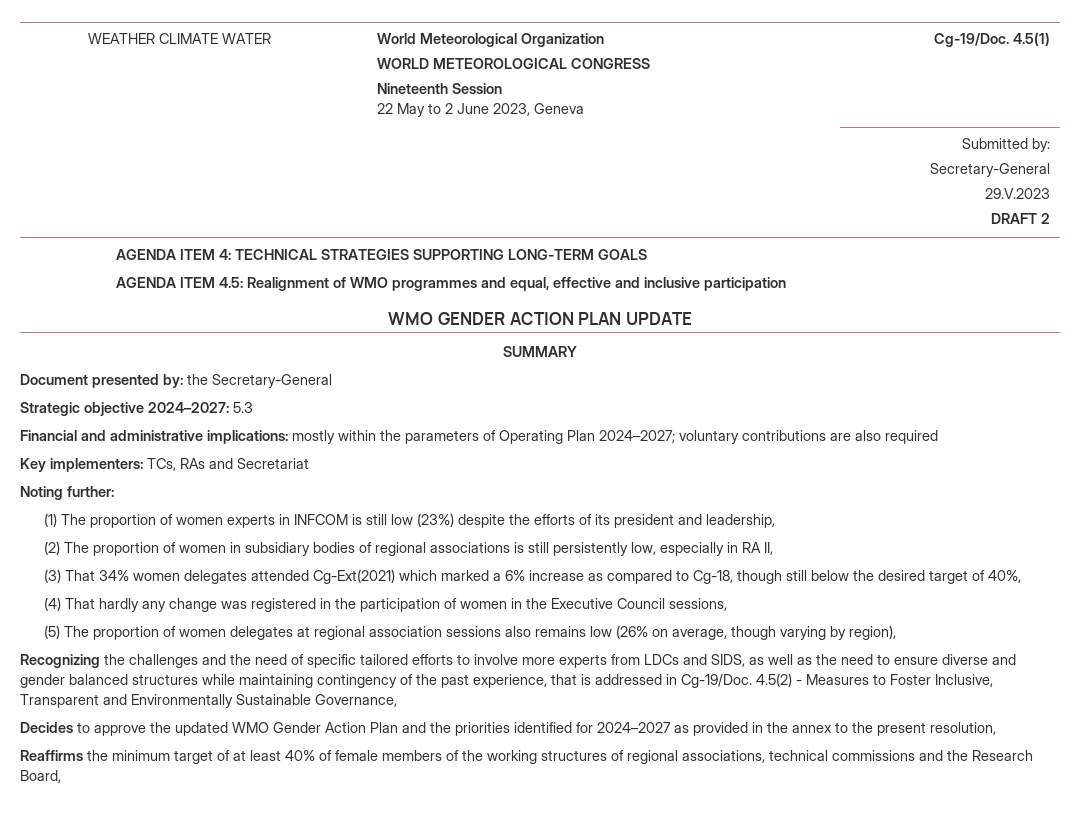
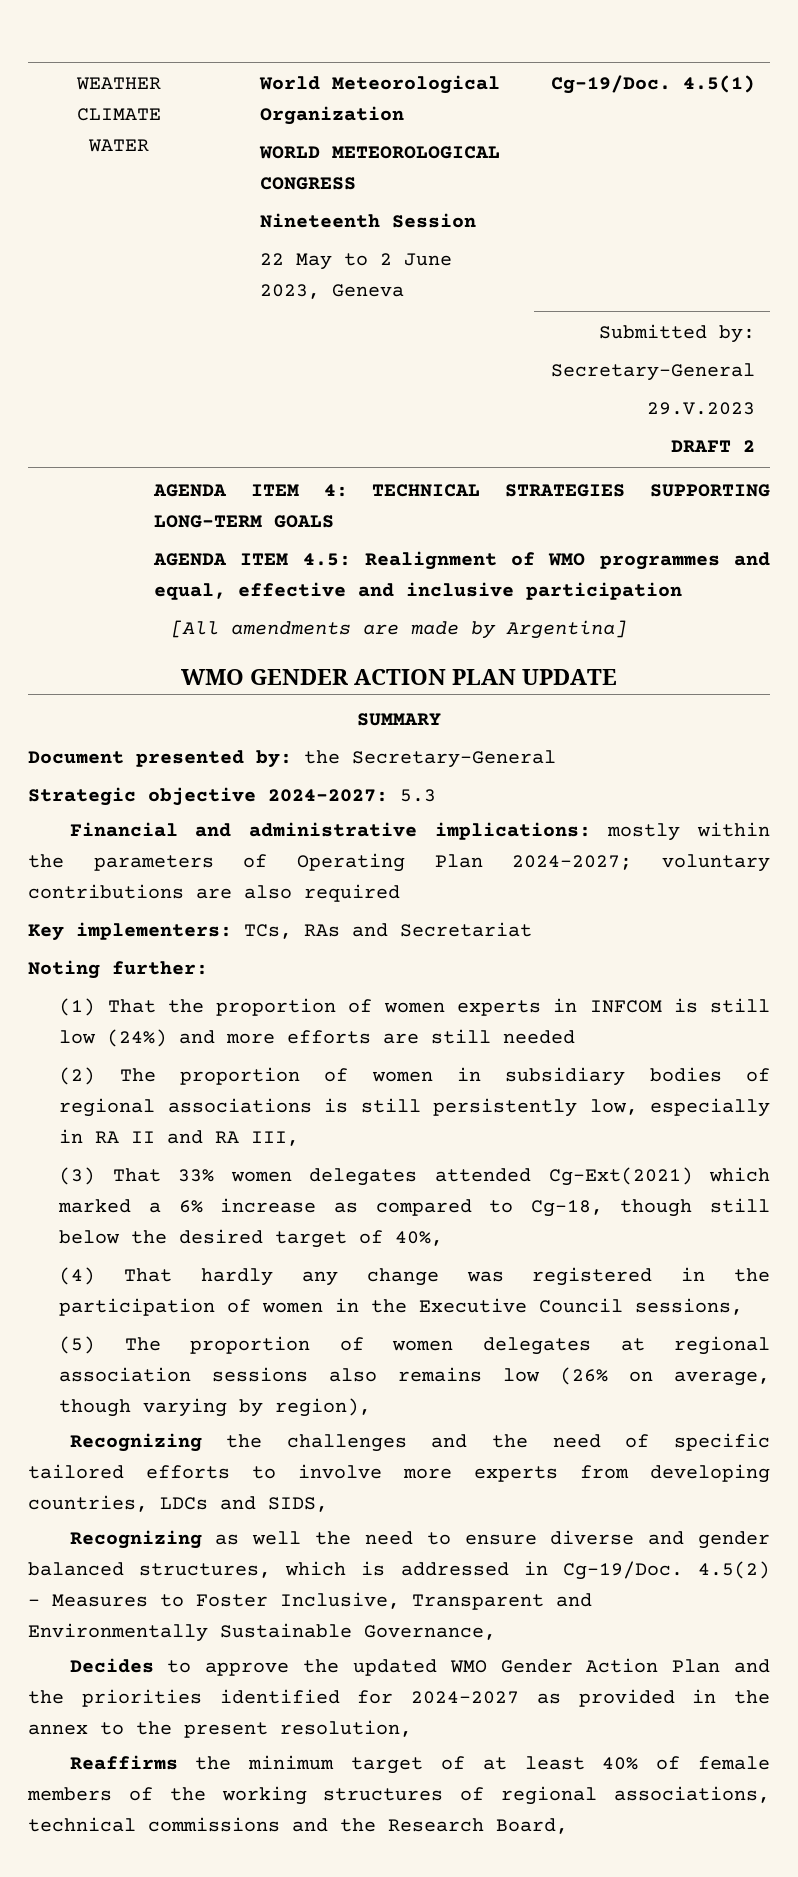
+ [All amendments are made by Argentina]
- (1) The proportion of women experts in INFCOM is still low (23%) despite the efforts of its president and leadership,
+ (1) That the proportion of women experts in INFCOM is still low (24%) and more efforts are still needed
- (2) The proportion of women in subsidiary bodies of regional associations is still persistently low, especially in RA II,
+ (2) The proportion of women in subsidiary bodies of regional associations is still persistently low, especially in RA II and RA III,
- (3) That 34% women delegates attended Cg-Ext(2021) which marked a 6% increase as compared to Cg-18, though still below the desired target of 40%,
+ (3) That 33% women delegates attended Cg-Ext(2021) which marked a 6% increase as compared to Cg-18, though still below the desired target of 40%,
- Recognizing the challenges and the need of specific tailored efforts to involve more experts from LDCs and SIDS, as well as the need to ensure diverse and gender balanced structures while maintaining contingency of the past experience, that is addressed in Cg-19/Doc.
+ Recognizing the challenges and the need of specific tailored efforts to involve more experts from developing countries, LDCs and SIDS,
+ Recognizing as well the need to ensure diverse and gender balanced structures, which is addressed in Cg-19/Doc.

